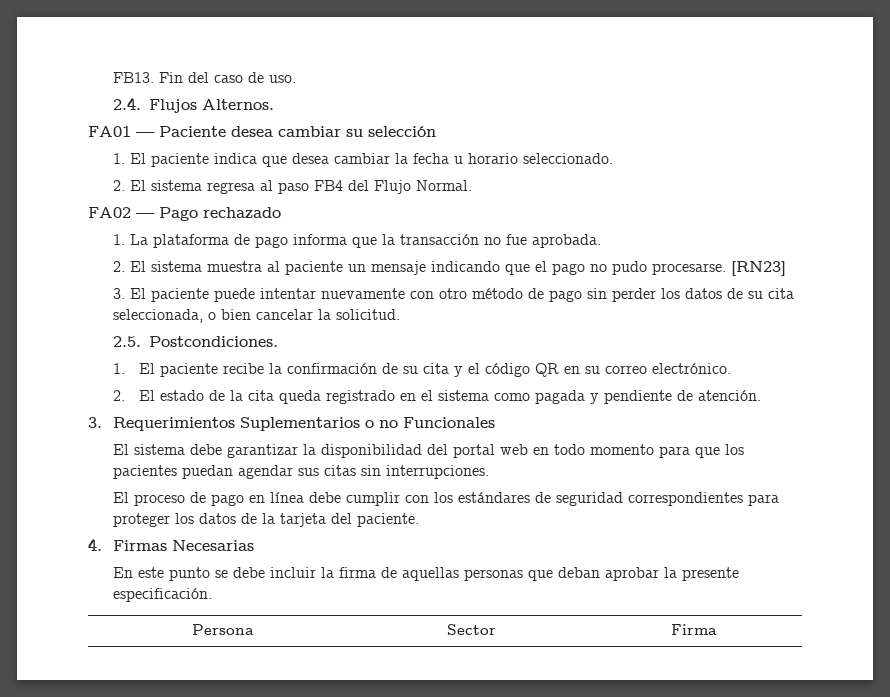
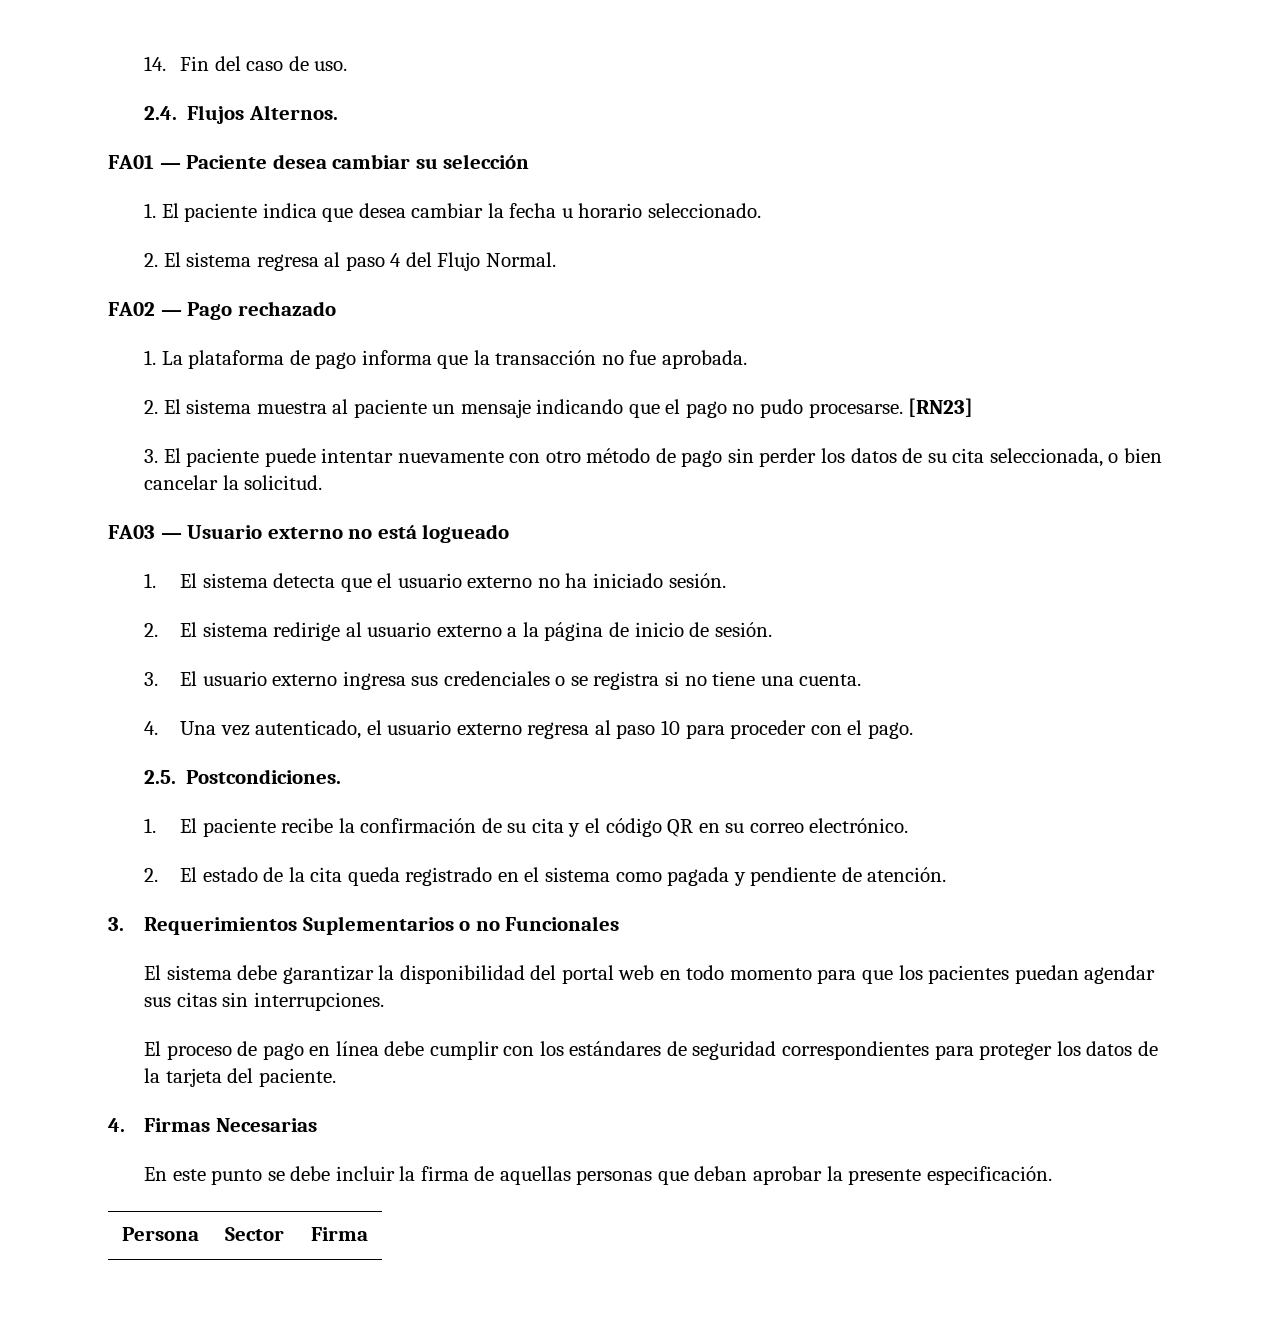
- FB13. Fin del caso de uso.
+ 14. Fin del caso de uso.
- 2. El sistema regresa al paso FB4 del Flujo Normal.
+ 2. El sistema regresa al paso 4 del Flujo Normal.
+ FA03 — Usuario externo no está logueado
+ 1. El sistema detecta que el usuario externo no ha iniciado sesión.
+ 2. El sistema redirige al usuario externo a la página de inicio de sesión.
+ 3. El usuario externo ingresa sus credenciales o se registra si no tiene una cuenta.
+ 4. Una vez autenticado, el usuario externo regresa al paso 10 para proceder con el pago.

